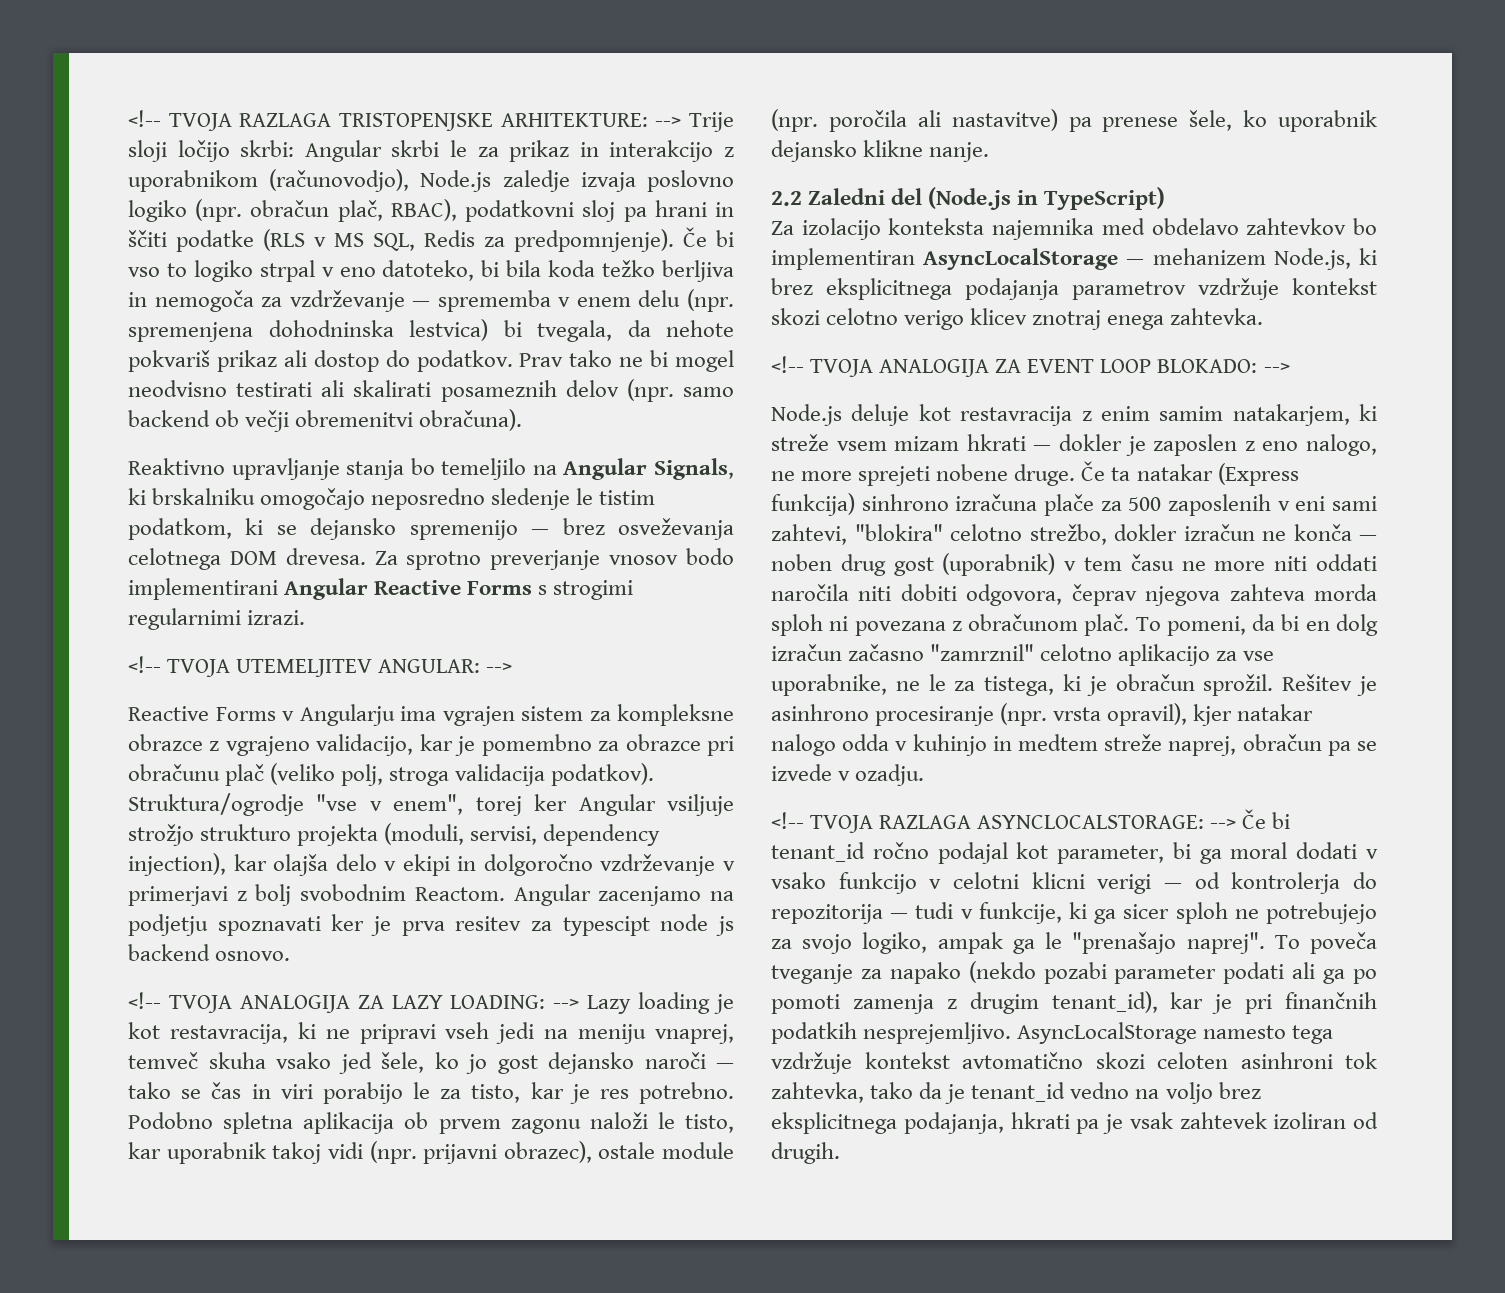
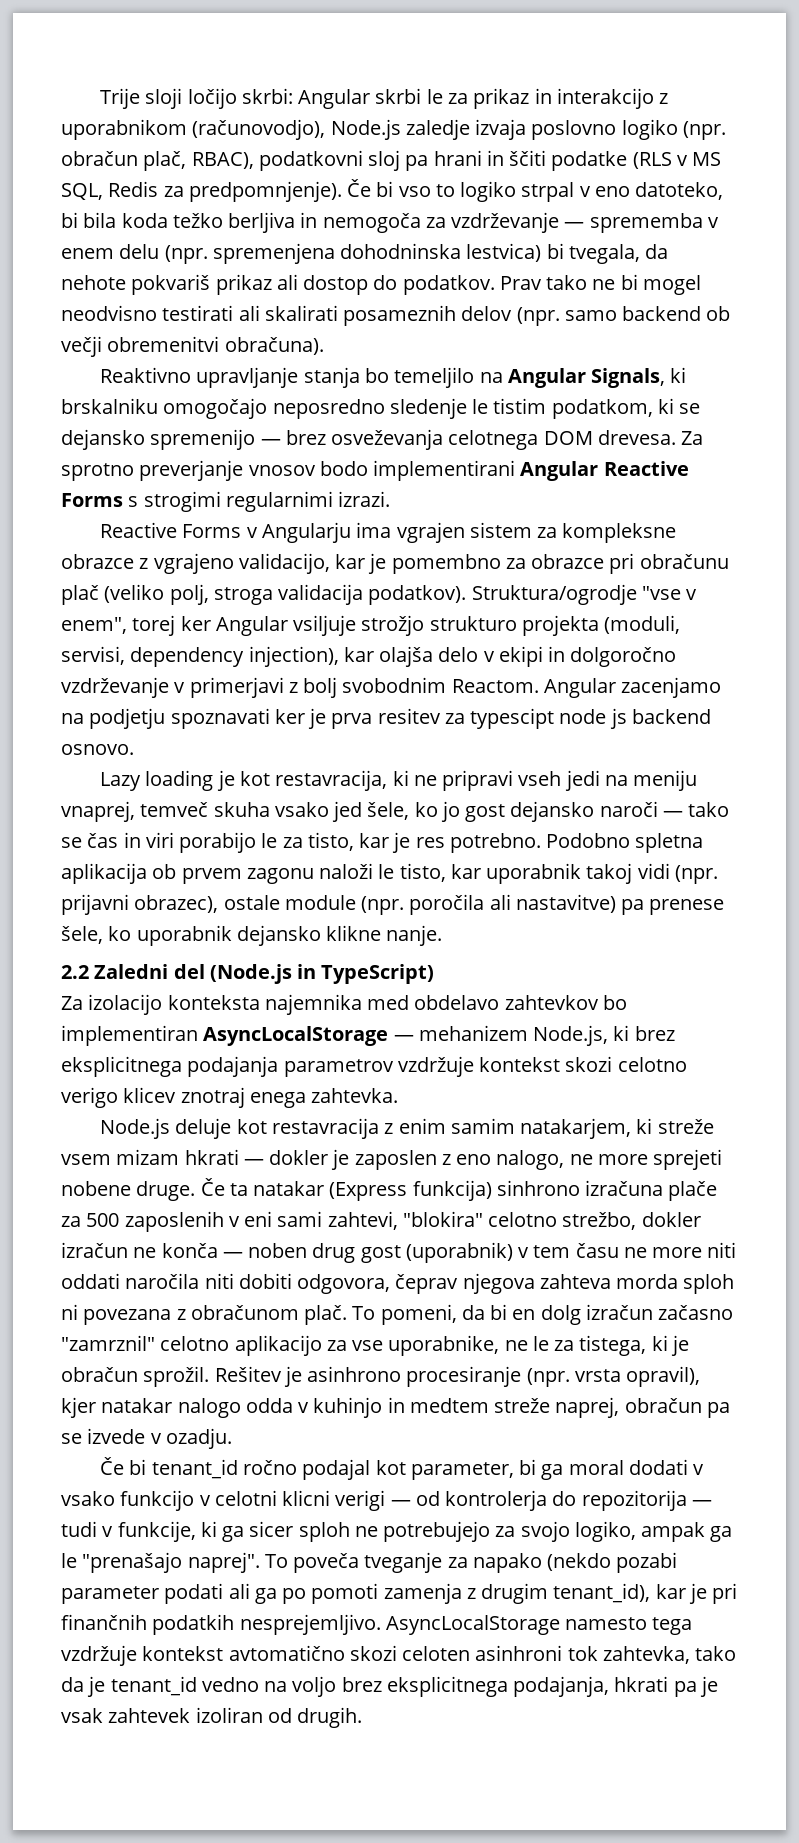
- <!-- TVOJA RAZLAGA TRISTOPENJSKE ARHITEKTURE: --> Trije sloji ločijo skrbi: Angular skrbi le za prikaz in interakcijo z uporabnikom (računovodjo), Node.js zaledje izvaja poslovno logiko (npr. obračun plač, RBAC), podatkovni sloj pa hrani in ščiti podatke (RLS v MS SQL, Redis za predpomnjenje).
+ Trije sloji ločijo skrbi: Angular skrbi le za prikaz in interakcijo z uporabnikom (računovodjo), Node.js zaledje izvaja poslovno logiko (npr. obračun plač, RBAC), podatkovni sloj pa hrani in ščiti podatke (RLS v MS SQL, Redis za predpomnjenje).
- <!-- TVOJA UTEMELJITEV ANGULAR: -->
- <!-- TVOJA ANALOGIJA ZA LAZY LOADING: --> Lazy loading je kot restavracija, ki ne pripravi vseh jedi na meniju vnaprej, temveč skuha vsako jed šele, ko jo gost dejansko naroči — tako se čas in viri porabijo le za tisto, kar je res potrebno.
+ Lazy loading je kot restavracija, ki ne pripravi vseh jedi na meniju vnaprej, temveč skuha vsako jed šele, ko jo gost dejansko naroči — tako se čas in viri porabijo le za tisto, kar je res potrebno.
- <!-- TVOJA ANALOGIJA ZA EVENT LOOP BLOKADO: -->
- <!-- TVOJA RAZLAGA ASYNCLOCALSTORAGE: --> Če bi tenant_id ročno podajal kot parameter, bi ga moral dodati v vsako funkcijo v celotni klicni verigi — od kontrolerja do repozitorija — tudi v funkcije, ki ga sicer sploh ne potrebujejo za svojo logiko, ampak ga le "prenašajo naprej".
+ Če bi tenant_id ročno podajal kot parameter, bi ga moral dodati v vsako funkcijo v celotni klicni verigi — od kontrolerja do repozitorija — tudi v funkcije, ki ga sicer sploh ne potrebujejo za svojo logiko, ampak ga le "prenašajo naprej".

